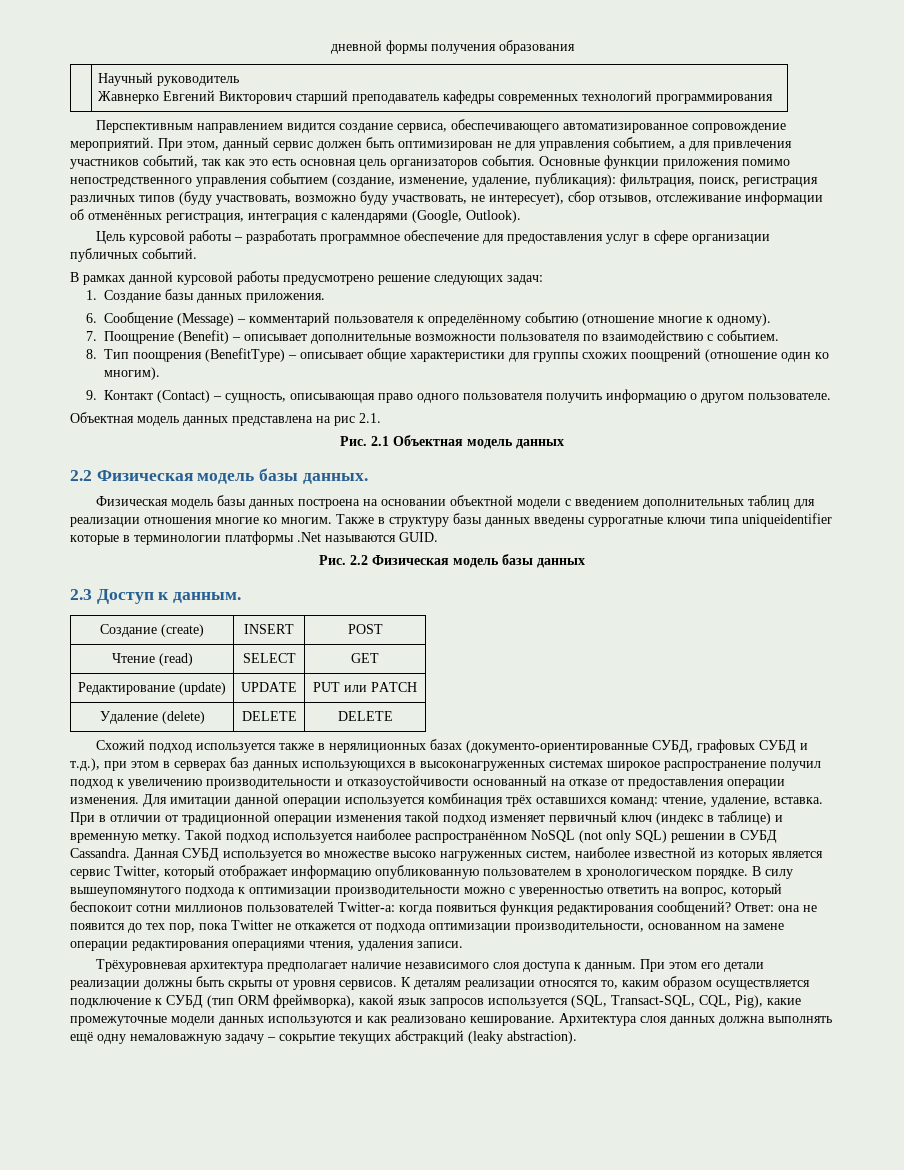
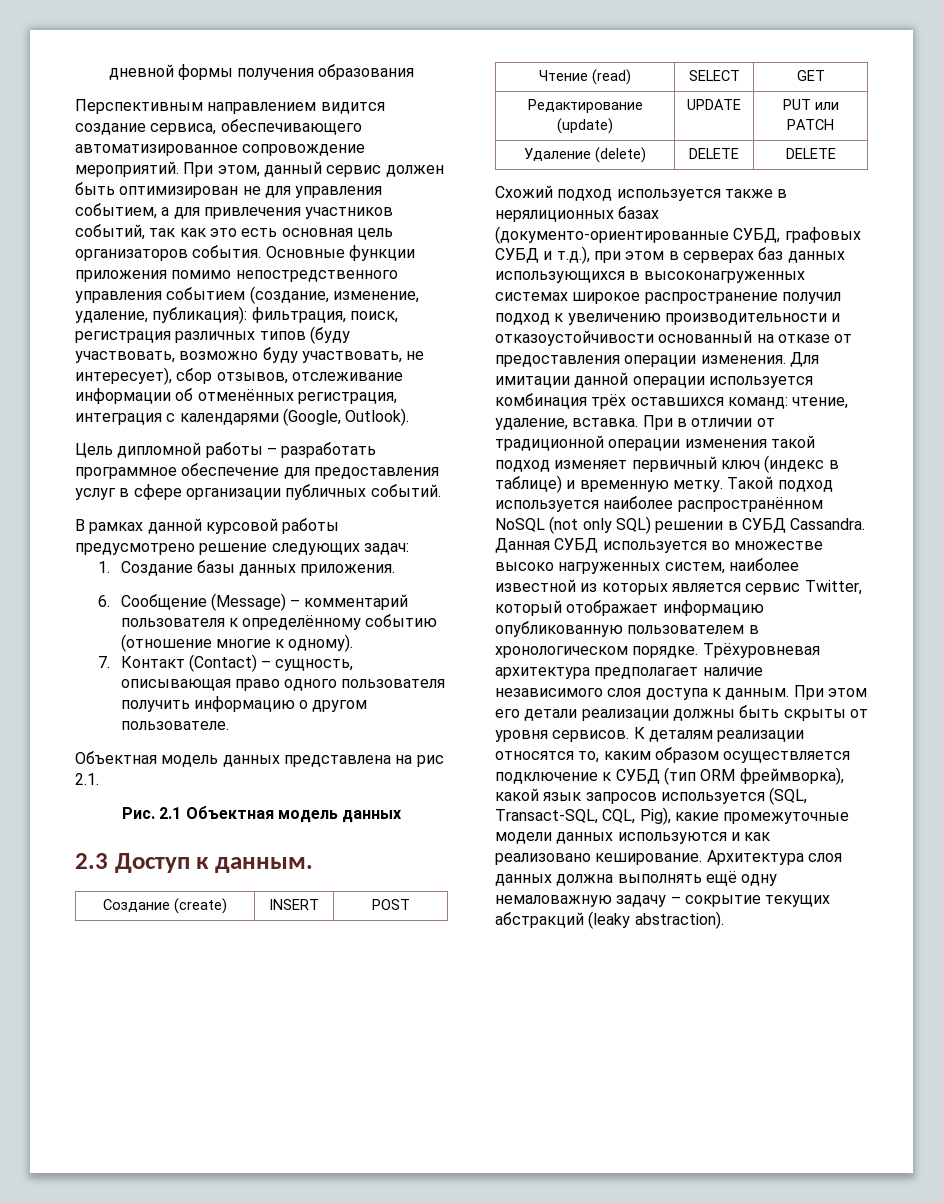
- | Научный руководитель
- Жавнерко Евгений Викторович старший преподаватель кафедры современных технологий программирования
- Цель курсовой работы – разработать программное обеспечение для предоставления услуг в сфере организации публичных событий.
+ Цель дипломной работы – разработать программное обеспечение для предоставления услуг в сфере организации публичных событий.
- 7. Поощрение (Benefit) – описывает дополнительные возможности пользователя по взаимодействию с событием.
- 8. Тип поощрения (BenefitType) – описывает общие характеристики для группы схожих поощрений (отношение один ко многим).
- 9. Контакт (Contact) – сущность, описывающая право одного пользователя получить информацию о другом пользователе.
+ 7. Контакт (Contact) – сущность, описывающая право одного пользователя получить информацию о другом пользователе.
- 2.2 Физическая модель базы данных.
- Физическая модель базы данных построена на основании объектной модели с введением дополнительных таблиц для реализации отношения многие ко многим. Также в структуру базы данных введены суррогатные ключи типа uniqueidentifier которые в терминологии платформы .Net называются GUID.
- Рис. 2.2 Физическая модель базы данных
- Данная СУБД используется во множестве высоко нагруженных систем, наиболее известной из которых является сервис Twitter, который отображает информацию опубликованную пользователем в хронологическом порядке. В силу вышеупомянутого подхода к оптимизации производительности можно с уверенностью ответить на вопрос, который беспокоит сотни миллионов пользователей Twitter-а: когда появиться функция редактирования сообщений? Ответ: она не появится до тех пор, пока Twitter не откажется от подхода оптимизации производительности, основанном на замене операции редактирования операциями чтения, удаления записи.
- Трёхуровневая архитектура предполагает наличие независимого слоя доступа к данным.
+ Данная СУБД используется во множестве высоко нагруженных систем, наиболее известной из которых является сервис Twitter, который отображает информацию опубликованную пользователем в хронологическом порядке. Трёхуровневая архитектура предполагает наличие независимого слоя доступа к данным.

